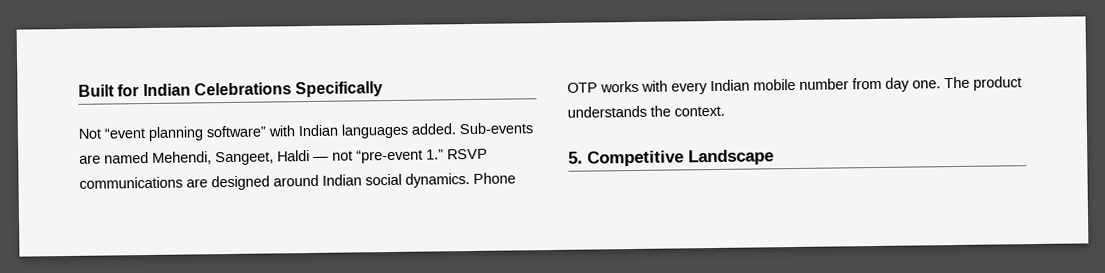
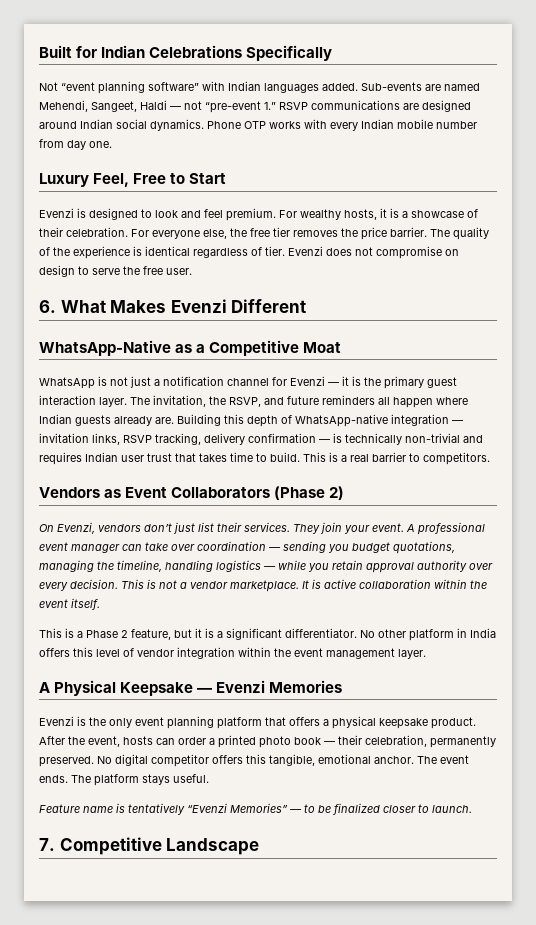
- Phone OTP works with every Indian mobile number from day one. The product understands the context.
- 5. Competitive Landscape
+ Phone OTP works with every Indian mobile number from day one.
+ Luxury Feel, Free to Start
+ Evenzi is designed to look and feel premium. For wealthy hosts, it is a showcase of their celebration. For everyone else, the free tier removes the price barrier. The quality of the experience is identical regardless of tier. Evenzi does not compromise on design to serve the free user.
+ 6. What Makes Evenzi Different
+ WhatsApp-Native as a Competitive Moat
+ WhatsApp is not just a notification channel for Evenzi — it is the primary guest interaction layer. The invitation, the RSVP, and future reminders all happen where Indian guests already are. Building this depth of WhatsApp-native integration — invitation links, RSVP tracking, delivery confirmation — is technically non-trivial and requires Indian user trust that takes time to build. This is a real barrier to competitors.
+ Vendors as Event Collaborators (Phase 2)
+ On Evenzi, vendors don’t just list their services. They join your event. A professional event manager can take over coordination — sending you budget quotations, managing the timeline, handling logistics — while you retain approval authority over every decision. This is not a vendor marketplace. It is active collaboration within the event itself.
+ This is a Phase 2 feature, but it is a significant differentiator. No other platform in India offers this level of vendor integration within the event management layer.
+ A Physical Keepsake — Evenzi Memories
+ Evenzi is the only event planning platform that offers a physical keepsake product. After the event, hosts can order a printed photo book — their celebration, permanently preserved. No digital competitor offers this tangible, emotional anchor. The event ends. The platform stays useful.
+ Feature name is tentatively “Evenzi Memories” — to be finalized closer to launch.
+ 7. Competitive Landscape

